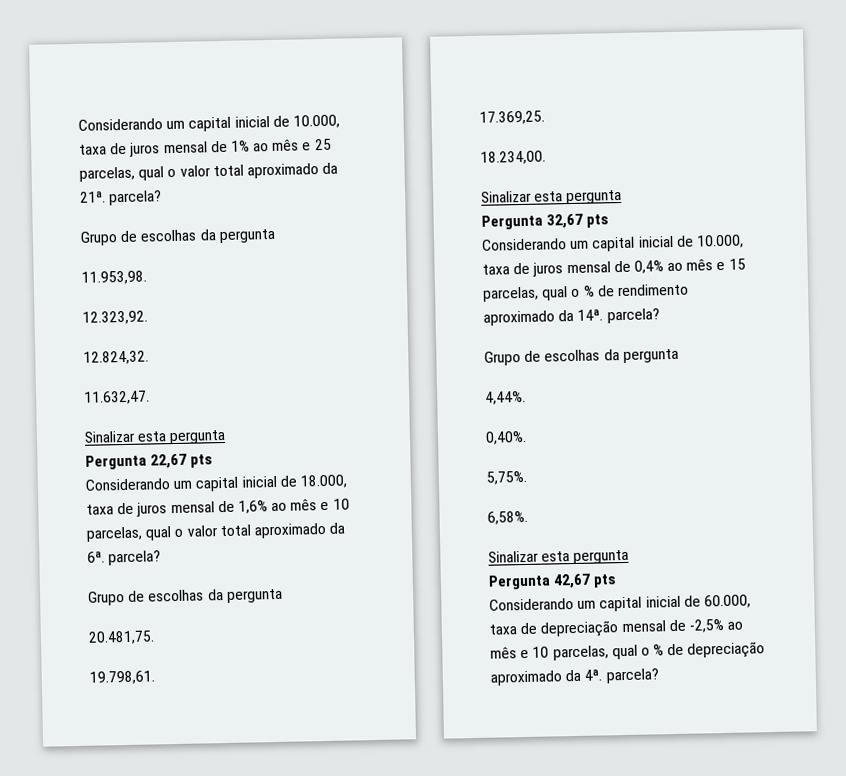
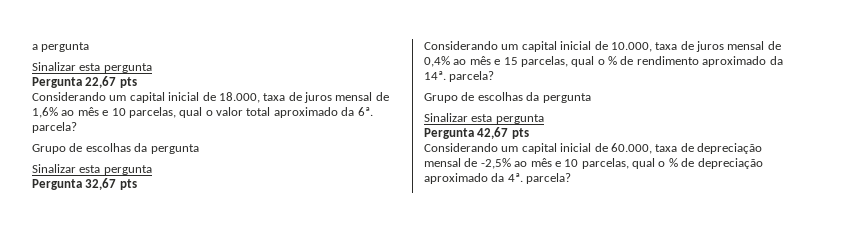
- Considerando um capital inicial de 10.000, taxa de juros mensal de 1% ao mês e 25 parcelas, qual o valor total aproximado da 21ª. parcela?
- Grupo de escolhas da pergunta
- 11.953,98.
- 12.323,92.
- 12.824,32.
- 11.632,47.
+ a pergunta
- 20.481,75.
- 19.798,61.
- 17.369,25.
- 18.234,00.
- 4,44%.
- 0,40%.
- 5,75%.
- 6,58%.

